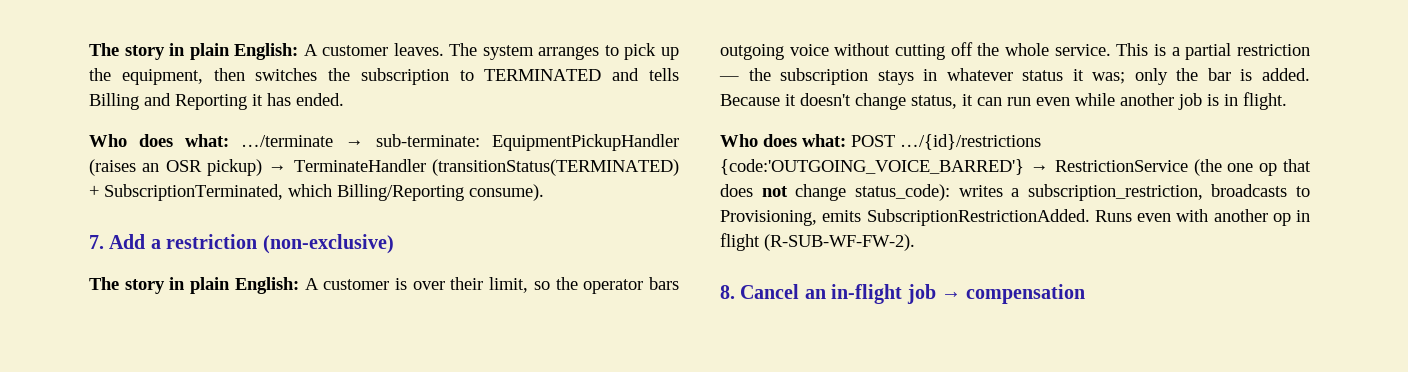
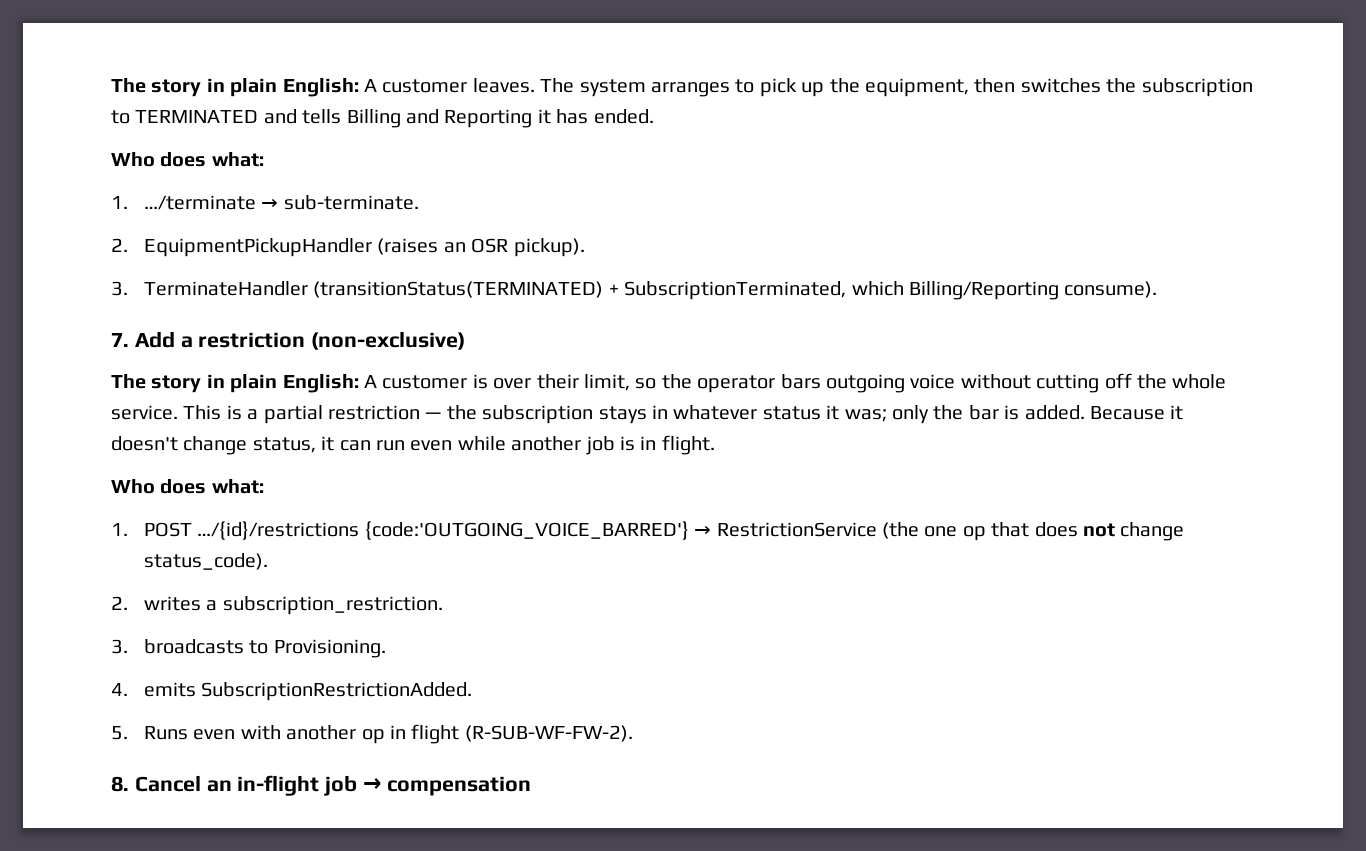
  The system arranges to pick up the equipment, then switches the subscription to TERMINATED and tells Billing and Reporting it has ended.
- Who does what: …/terminate → sub-terminate: EquipmentPickupHandler (raises an OSR pickup) → TerminateHandler (transitionStatus(TERMINATED) + SubscriptionTerminated, which Billing/Reporting consume).
+ Who does what:
+ 1. …/terminate → sub-terminate.
+ 2. EquipmentPickupHandler (raises an OSR pickup).
+ 3. TerminateHandler (transitionStatus(TERMINATED) + SubscriptionTerminated, which Billing/Reporting consume).
  Because it doesn't change status, it can run even while another job is in flight.
- Who does what: POST …/{id}/restrictions {code:'OUTGOING_VOICE_BARRED'} → RestrictionService (the one op that does not change status_code): writes a subscription_restriction, broadcasts to Provisioning, emits SubscriptionRestrictionAdded. Runs even with another op in flight (R-SUB-WF-FW-2).
+ Who does what:
+ 1. POST …/{id}/restrictions {code:'OUTGOING_VOICE_BARRED'} → RestrictionService (the one op that does not change status_code).
+ 2. writes a subscription_restriction.
+ 3. broadcasts to Provisioning.
+ 4. emits SubscriptionRestrictionAdded.
+ 5. Runs even with another op in flight (R-SUB-WF-FW-2).

